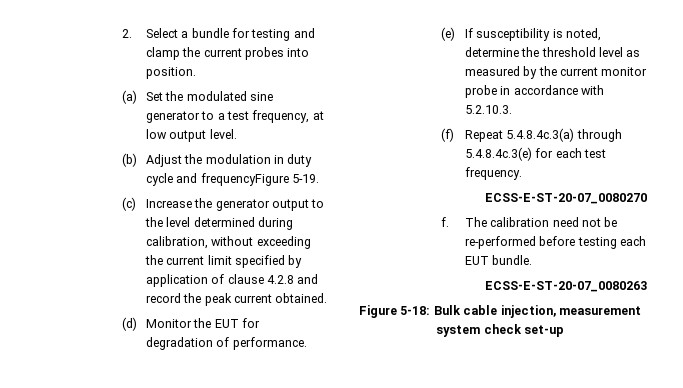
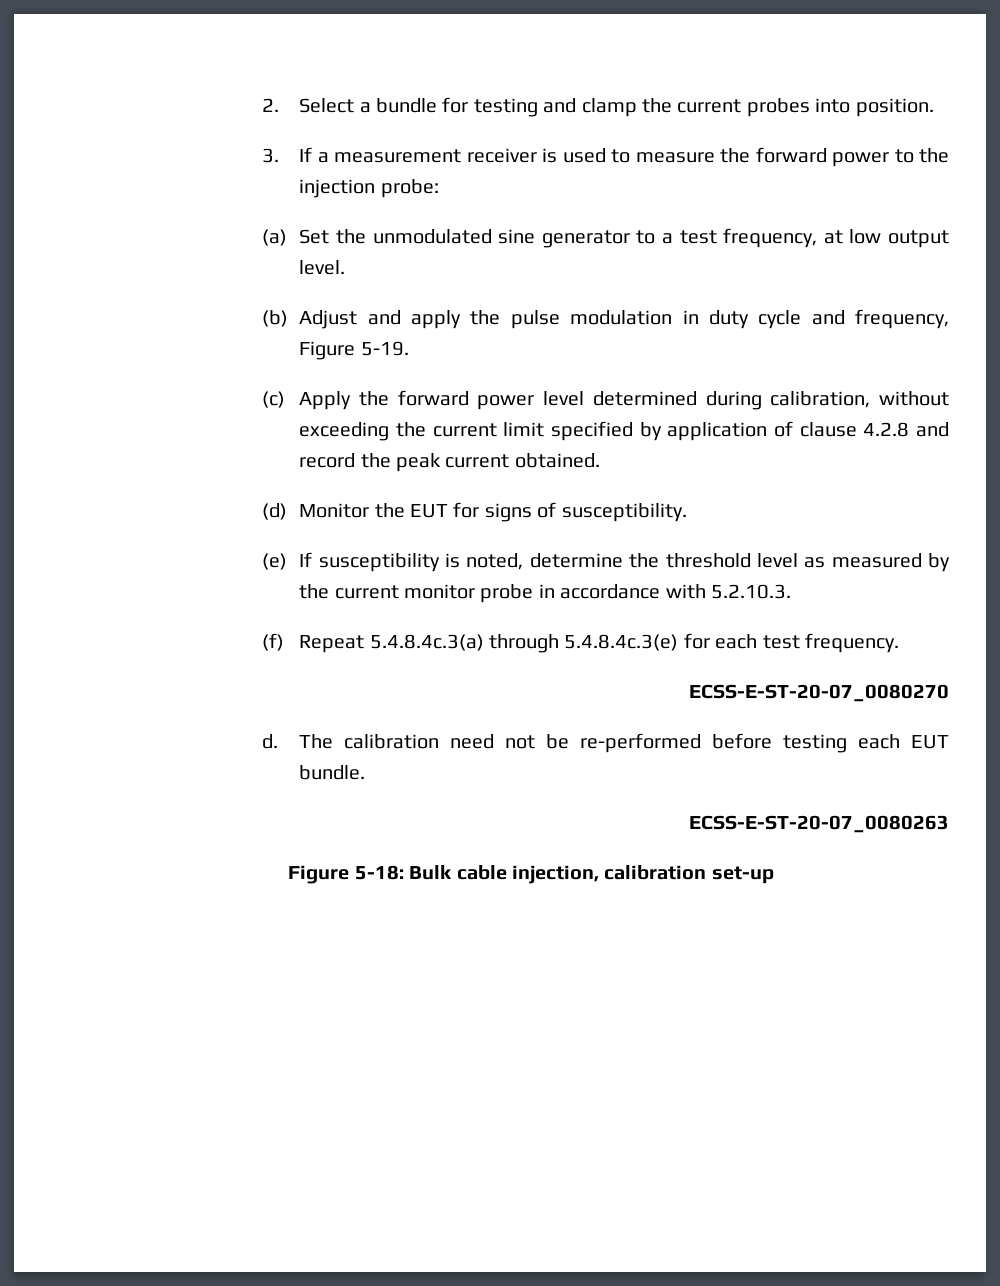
+ 3. If a measurement receiver is used to measure the forward power to the injection probe:
- (a) Set the modulated sine generator to a test frequency, at low output level.
+ (a) Set the unmodulated sine generator to a test frequency, at low output level.
- (b) Adjust the modulation in duty cycle and frequencyFigure 5-19.
+ (b) Adjust and apply the pulse modulation in duty cycle and frequency, Figure 5-19.
- (c) Increase the generator output to the level determined during calibration, without exceeding the current limit specified by application of clause 4.2.8 and record the peak current obtained.
+ (c) Apply the forward power level determined during calibration, without exceeding the current limit specified by application of clause 4.2.8 and record the peak current obtained.
- (d) Monitor the EUT for degradation of performance.
+ (d) Monitor the EUT for signs of susceptibility.
- f.
+ d.
- Figure 5-18: Bulk cable injection, measurement system check set-up
+ Figure 5-18: Bulk cable injection, calibration set-up

